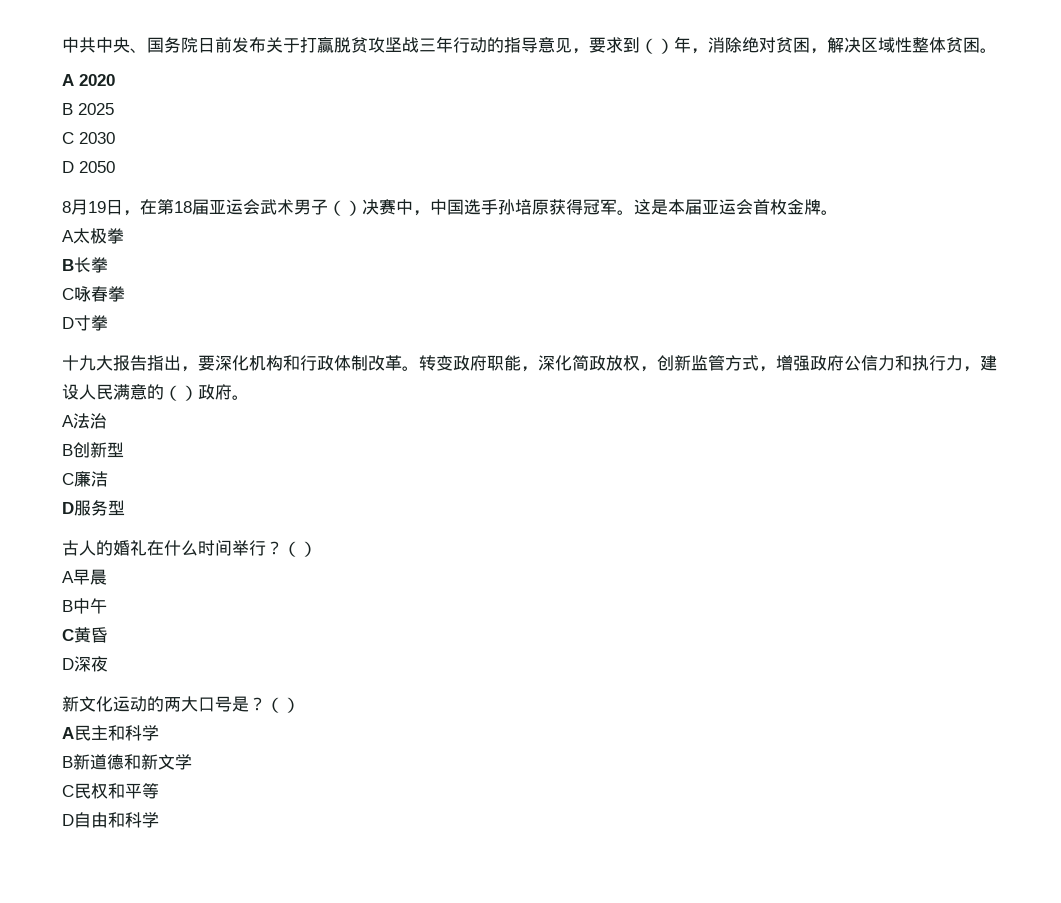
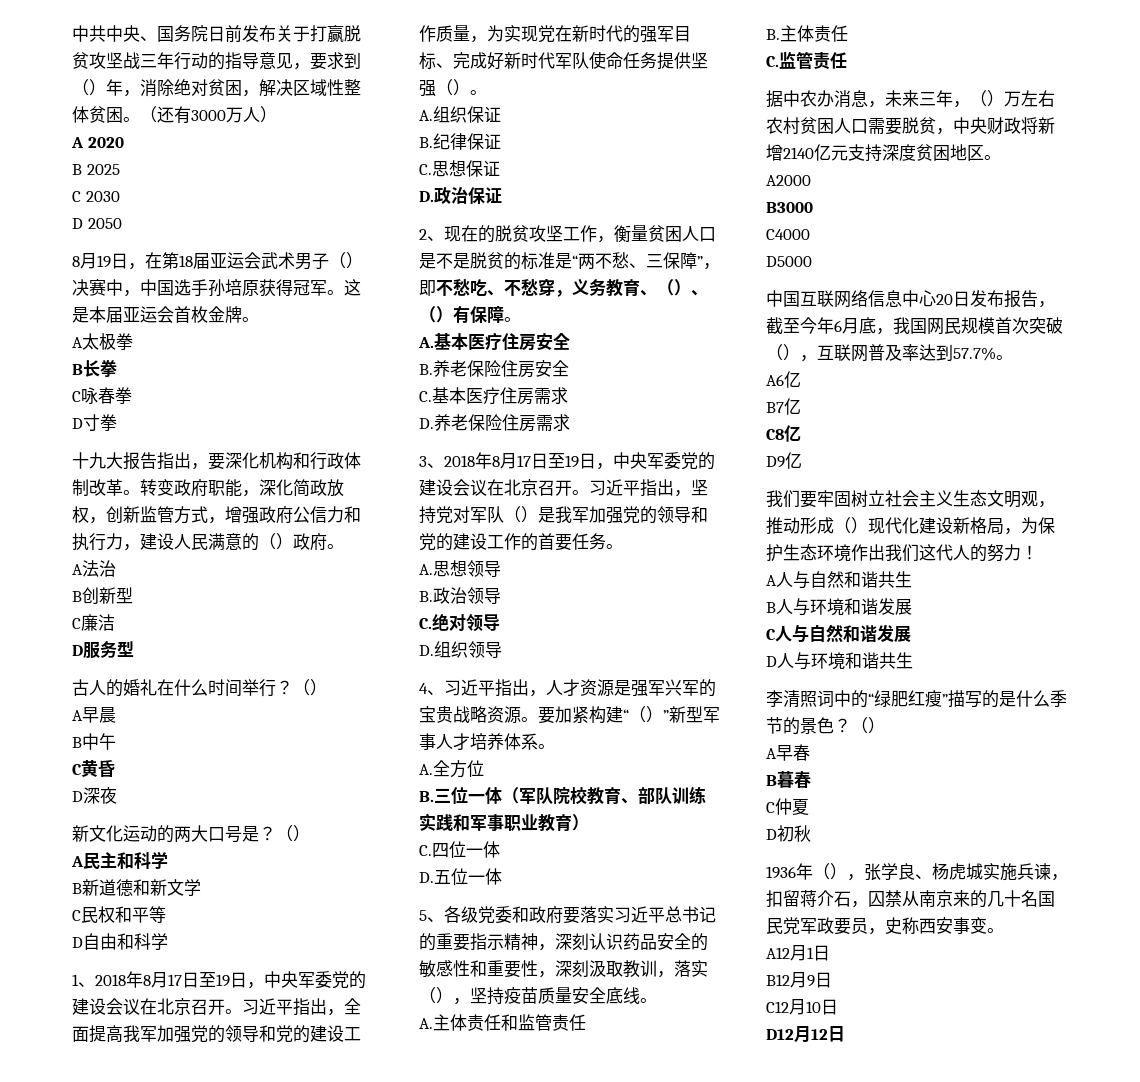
+ （还有3000万人）
+ 1、2018年8月17日至19日，中央军委党的建设会议在北京召开。习近平指出，全面提高我军加强党的领导和党的建设工作质量，为实现党在新时代的强军目标、完成好新时代军队使命任务提供坚强（）。
+ A.组织保证
+ B.纪律保证
+ C.思想保证
+ D.政治保证
+ 2、现在的脱贫攻坚工作，衡量贫困人口是不是脱贫的标准是“两不愁、三保障”，即不愁吃、不愁穿，义务教育、（）、（）有保障。
+ A.基本医疗住房安全
+ B.养老保险住房安全
+ C.基本医疗住房需求
+ D.养老保险住房需求
+ 3、2018年8月17日至19日，中央军委党的建设会议在北京召开。习近平指出，坚持党对军队（）是我军加强党的领导和党的建设工作的首要任务。
+ A.思想领导
+ B.政治领导
+ C.绝对领导
+ D.组织领导
+ 4、习近平指出，人才资源是强军兴军的宝贵战略资源。要加紧构建“（）”新型军事人才培养体系。
+ A.全方位
+ B.三位一体（军队院校教育、部队训练实践和军事职业教育）
+ C.四位一体
+ D.五位一体
+ 5、各级党委和政府要落实习近平总书记的重要指示精神，深刻认识药品安全的敏感性和重要性，深刻汲取教训，落实（），坚持疫苗质量安全底线。
+ A.主体责任和监管责任
+ B.主体责任
+ C.监管责任
+ 据中农办消息，未来三年，（）万左右农村贫困人口需要脱贫，中央财政将新增2140亿元支持深度贫困地区。
+ A2000
+ B3000
+ C4000
+ D5000
+ 中国互联网络信息中心20日发布报告，截至今年6月底，我国网民规模首次突破（），互联网普及率达到57.7%。
+ A6亿
+ B7亿
+ C8亿
+ D9亿
+ 我们要牢固树立社会主义生态文明观，推动形成（）现代化建设新格局，为保护生态环境作出我们这代人的努力！
+ A人与自然和谐共生
+ B人与环境和谐发展
+ C人与自然和谐发展
+ D人与环境和谐共生
+ 李清照词中的“绿肥红瘦”描写的是什么季节的景色？（）
+ A早春
+ B暮春
+ C仲夏
+ D初秋
+ 1936年（），张学良、杨虎城实施兵谏，扣留蒋介石，囚禁从南京来的几十名国民党军政要员，史称西安事变。
+ A12月1日
+ B12月9日
+ C12月10日
+ D12月12日

